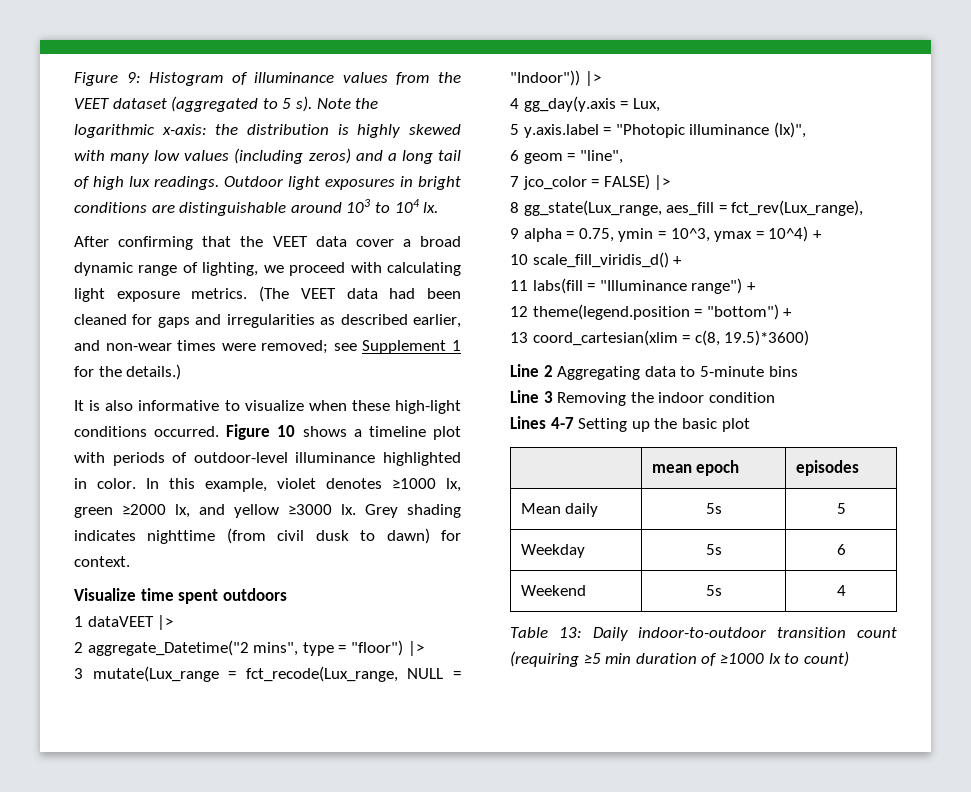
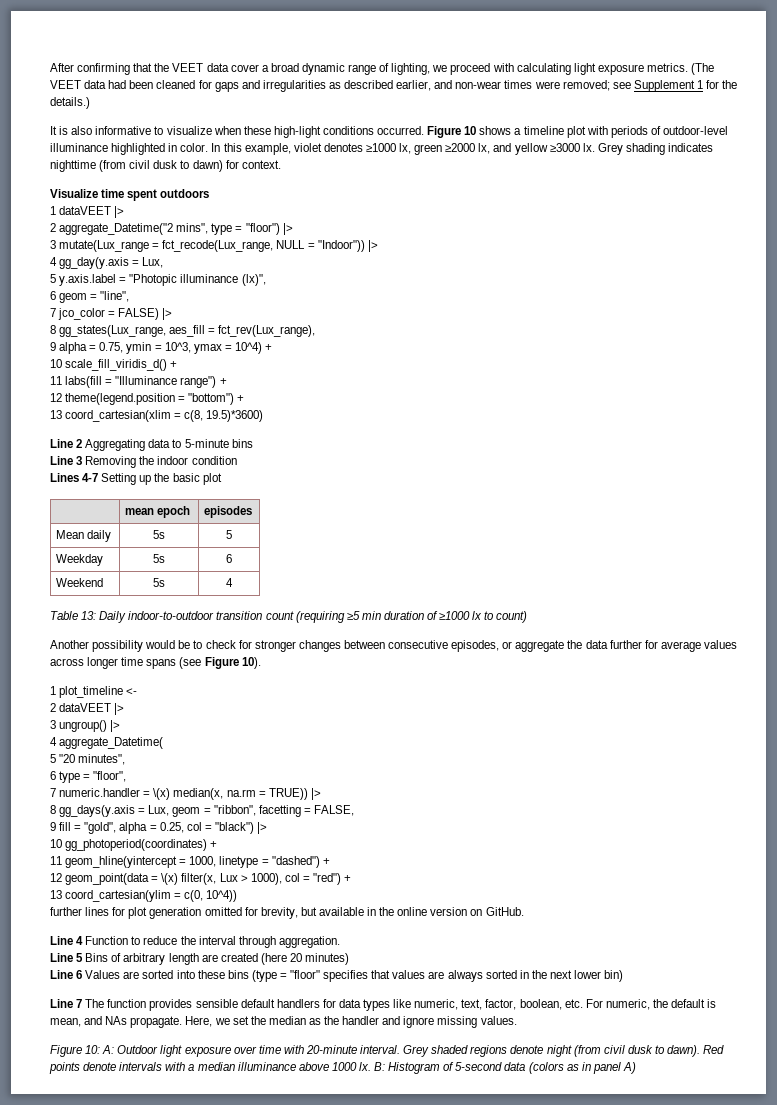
- Figure 9: Histogram of illuminance values from the VEET dataset (aggregated to 5 s). Note the logarithmic x-axis: the distribution is highly skewed with many low values (including zeros) and a long tail of high lux readings. Outdoor light exposures in bright conditions are distinguishable around 103 to 104 lx.
- 8 gg_state(Lux_range, aes_fill = fct_rev(Lux_range),
+ 8 gg_states(Lux_range, aes_fill = fct_rev(Lux_range),
+ Another possibility would be to check for stronger changes between consecutive episodes, or aggregate the data further for average values across longer time spans (see Figure 10).
+ 1 plot_timeline <-
+ 2 dataVEET |>
+ 3 ungroup() |>
+ 4 aggregate_Datetime(
+ 5 "20 minutes",
+ 6 type = "floor",
+ 7 numeric.handler = \(x) median(x, na.rm = TRUE)) |>
+ 8 gg_days(y.axis = Lux, geom = "ribbon", facetting = FALSE,
+ 9 fill = "gold", alpha = 0.25, col = "black") |>
+ 10 gg_photoperiod(coordinates) +
+ 11 geom_hline(yintercept = 1000, linetype = "dashed") +
+ 12 geom_point(data = \(x) filter(x, Lux > 1000), col = "red") +
+ 13 coord_cartesian(ylim = c(0, 10^4))
+ further lines for plot generation omitted for brevity, but available in the online version on GitHub.
+ Line 4 Function to reduce the interval through aggregation.
+ Line 5 Bins of arbitrary length are created (here 20 minutes)
+ Line 6 Values are sorted into these bins (type = "floor" specifies that values are always sorted in the next lower bin)
+ Line 7 The function provides sensible default handlers for data types like numeric, text, factor, boolean, etc. For numeric, the default is mean, and NAs propagate. Here, we set the median as the handler and ignore missing values.
+ Figure 10: A: Outdoor light exposure over time with 20-minute interval. Grey shaded regions denote night (from civil dusk to dawn). Red points denote intervals with a median illuminance above 1000 lx. B: Histogram of 5-second data (colors as in panel A)

